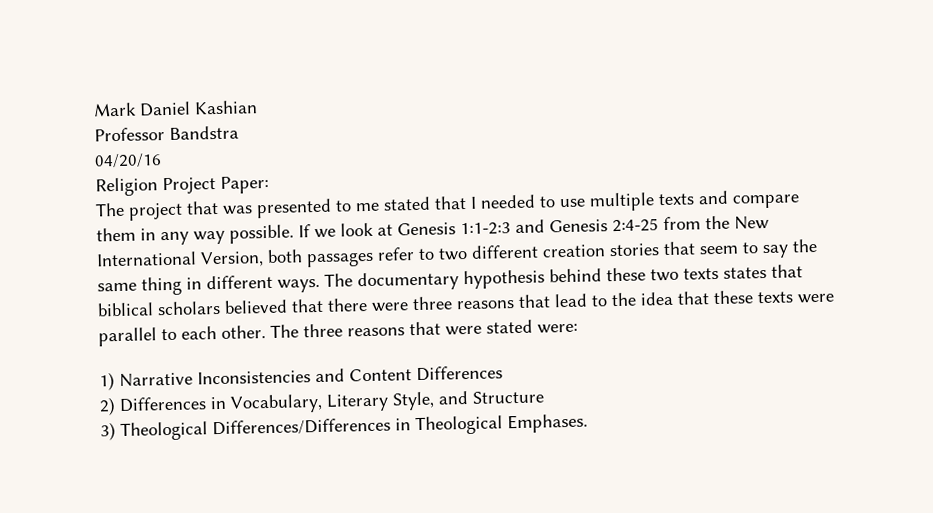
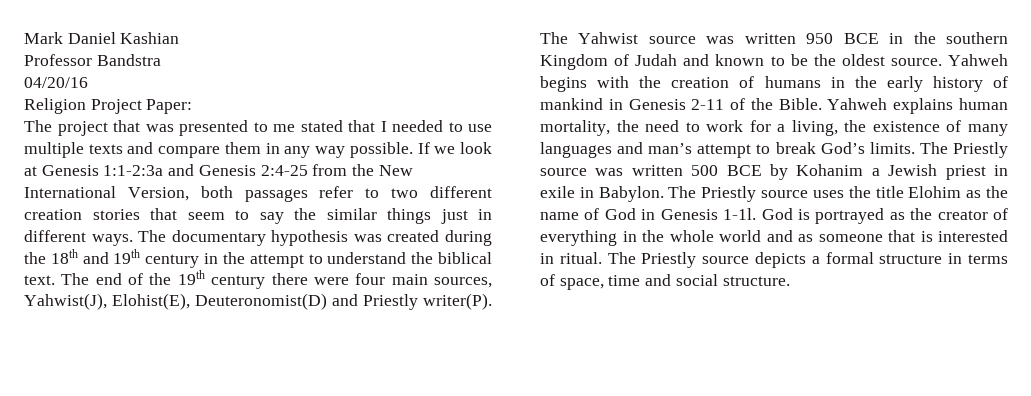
- If we look at Genesis 1:1-2:3 and Genesis 2:4-25 from the New International Version, both passages refer to two different creation stories that seem to say the same thing in different ways.
+ If we look at Genesis 1:1-2:3a and Genesis 2:4-25 from the New International Version, both passages refer to two different creation stories that seem to say the similar things just in different ways.
- The documentary hypothesis behind these two texts states that biblical scholars believed that there were three reasons that lead to the idea that these texts were parallel to each other. The three reasons that were stated were:
- 1) Narrative Inconsistencies and Content Differences
- 2) Differences in Vocabulary, Literary Style, and Structure
- 3) Theological Differences/Differences in Theological Emphases.
+ The documentary hypothesis was created during the 18th and 19th century in the attempt to understand the biblical text. The end of the 19th century there were four main sources, Yahwist(J), Elohist(E), Deuteronomist(D) and Priestly writer(P). The Yahwist source was written 950 BCE in the southern Kingdom of Judah and known to be the oldest source. Yahweh begins with the creation of humans in the early history of mankind in Genesis 2-11 of the Bible. Yahweh explains human mortality, the need to work for a living, the existence of many languages and man’s attempt to break God’s limits. The Priestly source was written 500 BCE by Kohanim a Jewish priest in exile in Babylon. The Priestly source uses the title Elohim as the name of God in Genesis 1-1l. God is portrayed as the creator of everything in the whole world and as someone that is interested in ritual. The Priestly source depicts a formal structure in terms of space, time and social structure.

